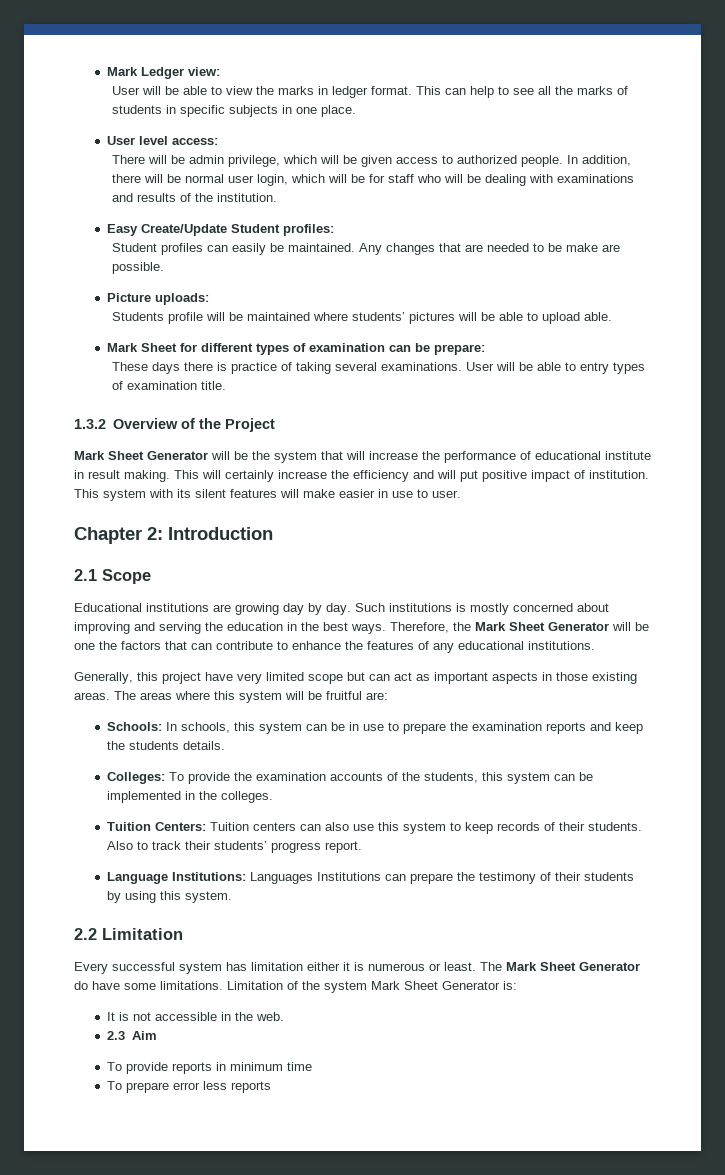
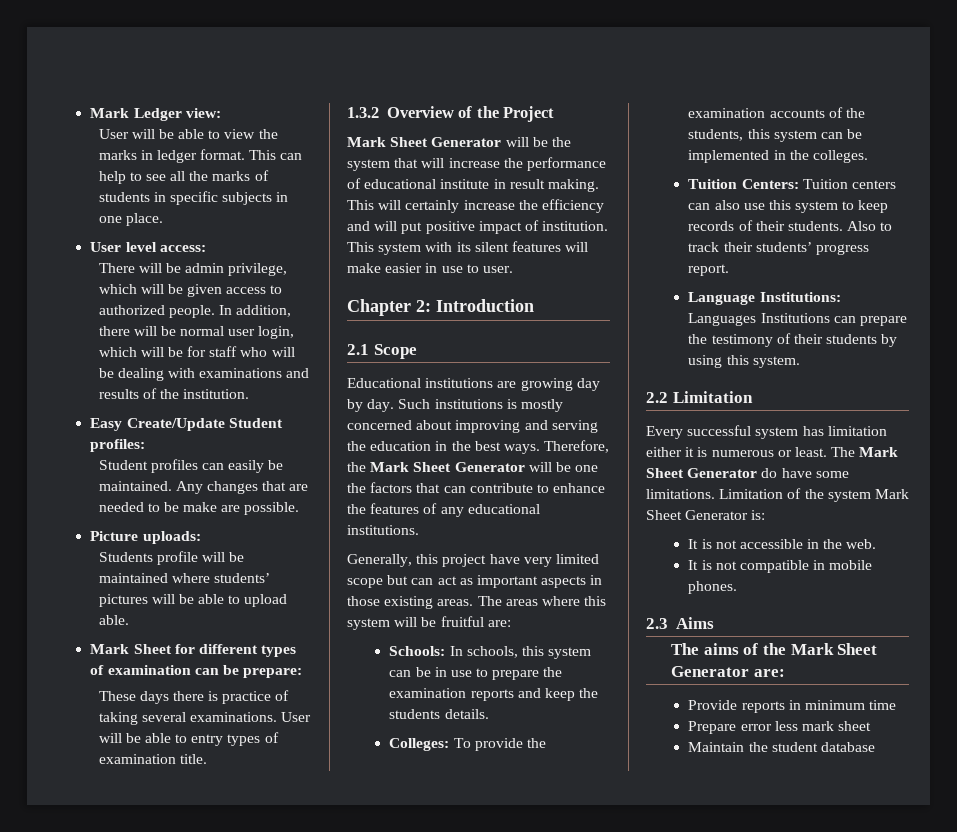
- 2.3 Aim
- To provide reports in minimum time
- To prepare error less reports
+ It is not compatible in mobile phones.
+ 2.3 Aims
+ The aims of the Mark Sheet Generator are:
+ Provide reports in minimum time
+ Prepare error less mark sheet
+ Maintain the student database

